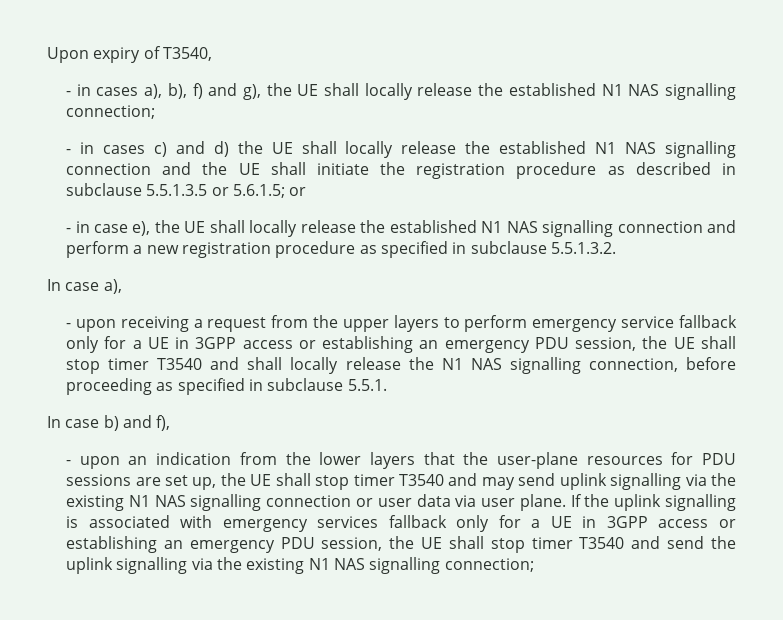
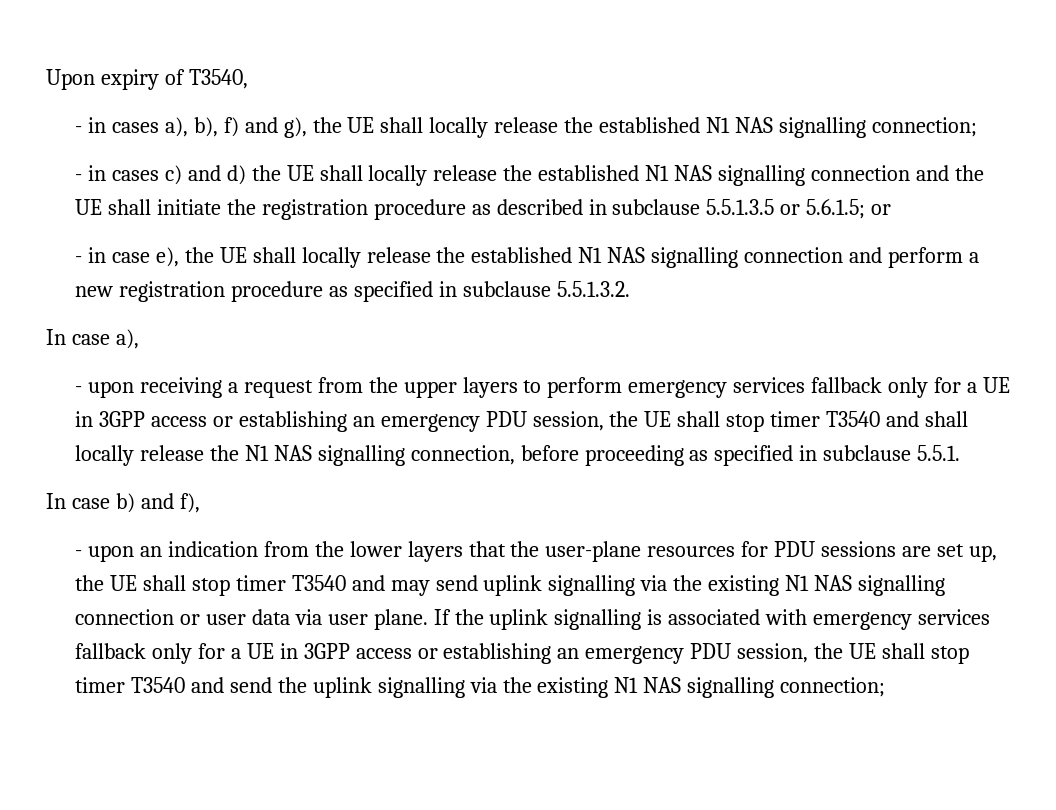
- - upon receiving a request from the upper layers to perform emergency service fallback only for a UE in 3GPP access or establishing an emergency PDU session, the UE shall stop timer T3540 and shall locally release the N1 NAS signalling connection, before proceeding as specified in subclause 5.5.1.
+ - upon receiving a request from the upper layers to perform emergency services fallback only for a UE in 3GPP access or establishing an emergency PDU session, the UE shall stop timer T3540 and shall locally release the N1 NAS signalling connection, before proceeding as specified in subclause 5.5.1.

